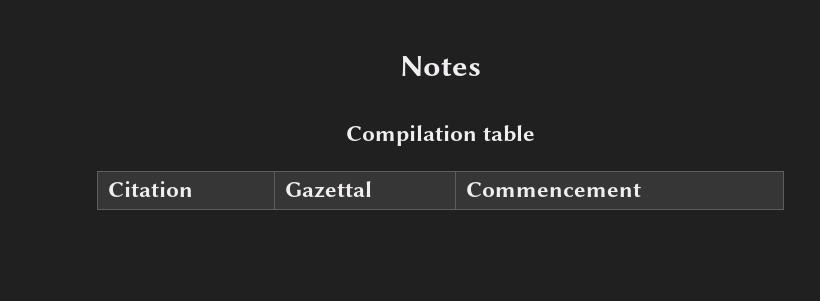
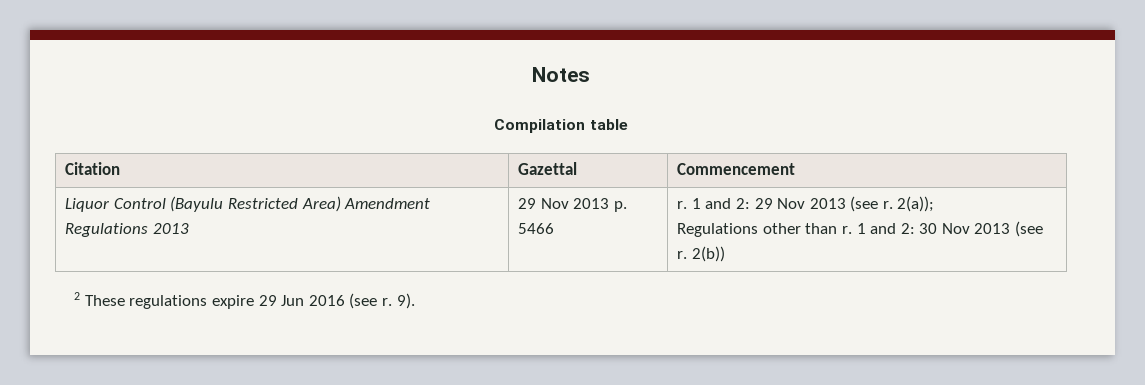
+ Liquor Control (Bayulu Restricted Area) Amendment Regulations 2013 | 29 Nov 2013 p. 5466 | r. 1 and 2: 29 Nov 2013 (see r. 2(a));
+ Regulations other than r. 1 and 2: 30 Nov 2013 (see r. 2(b))
+ 2 These regulations expire 29 Jun 2016 (see r. 9).

